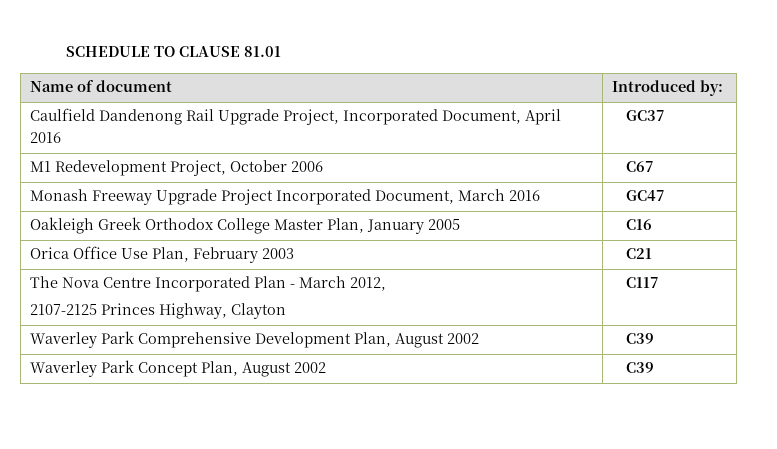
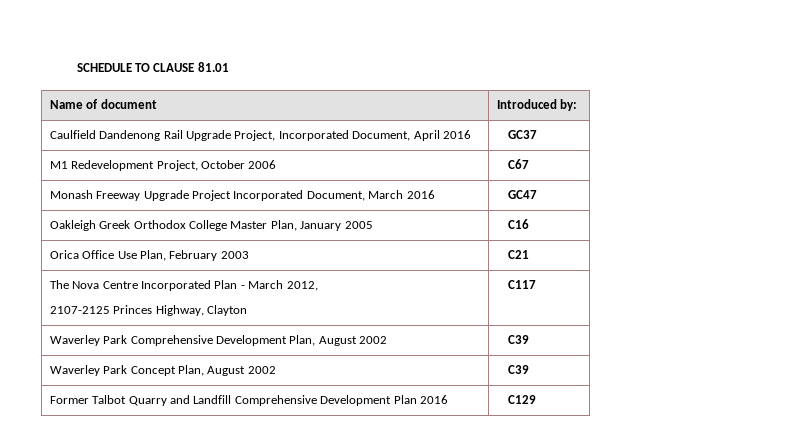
+ Former Talbot Quarry and Landfill Comprehensive Development Plan 2016 | C129

